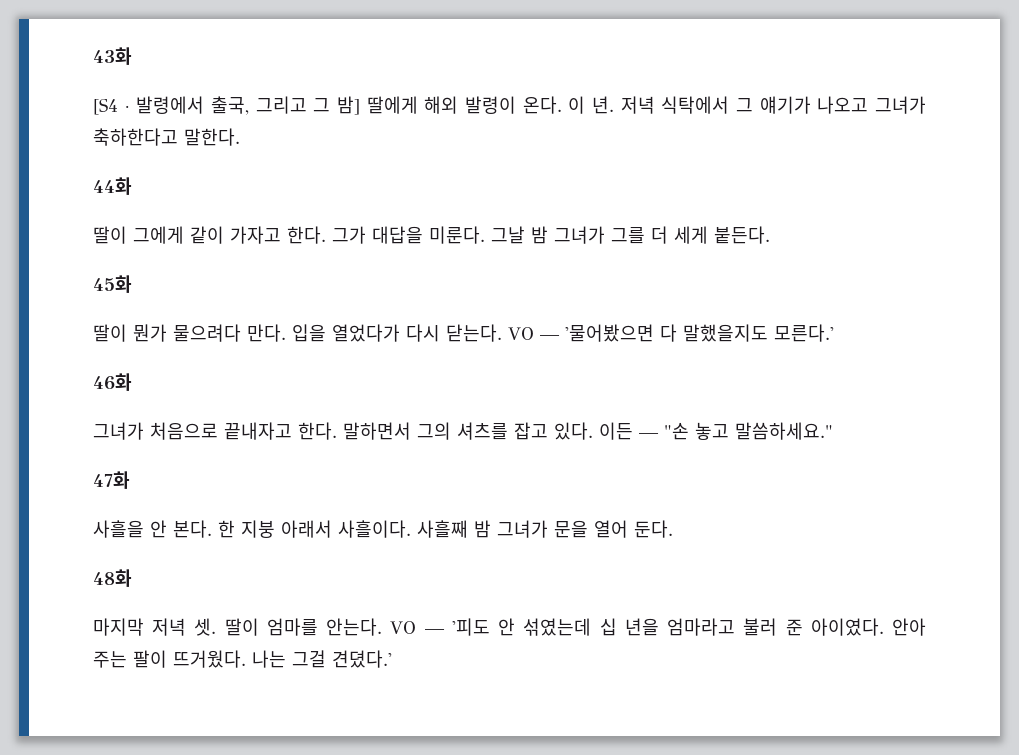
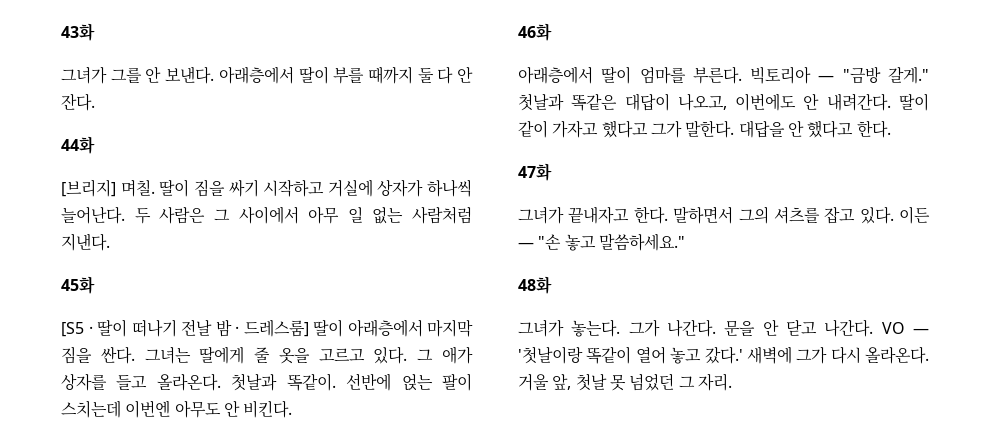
- [S4 · 발령에서 출국, 그리고 그 밤] 딸에게 해외 발령이 온다. 이 년. 저녁 식탁에서 그 얘기가 나오고 그녀가 축하한다고 말한다.
+ 그녀가 그를 안 보낸다. 아래층에서 딸이 부를 때까지 둘 다 안 잔다.
  44화
- 딸이 그에게 같이 가자고 한다. 그가 대답을 미룬다. 그날 밤 그녀가 그를 더 세게 붙든다.
+ [브리지] 며칠. 딸이 짐을 싸기 시작하고 거실에 상자가 하나씩 늘어난다. 두 사람은 그 사이에서 아무 일 없는 사람처럼 지낸다.
  45화
- 딸이 뭔가 물으려다 만다. 입을 열었다가 다시 닫는다. VO — '물어봤으면 다 말했을지도 모른다.'
+ [S5 · 딸이 떠나기 전날 밤 · 드레스룸] 딸이 아래층에서 마지막 짐을 싼다. 그녀는 딸에게 줄 옷을 고르고 있다. 그 애가 상자를 들고 올라온다. 첫날과 똑같이. 선반에 얹는 팔이 스치는데 이번엔 아무도 안 비킨다.
  46화
- 그녀가 처음으로 끝내자고 한다.
+ 아래층에서 딸이 엄마를 부른다. 빅토리아 — "금방 갈게." 첫날과 똑같은 대답이 나오고, 이번에도 안 내려간다. 딸이 같이 가자고 했다고 그가 말한다. 대답을 안 했다고 한다.
+ 47화
+ 그녀가 끝내자고 한다.
- 47화
- 사흘을 안 본다. 한 지붕 아래서 사흘이다. 사흘째 밤 그녀가 문을 열어 둔다.
  48화
- 마지막 저녁 셋. 딸이 엄마를 안는다. VO — '피도 안 섞였는데 십 년을 엄마라고 불러 준 아이였다. 안아 주는 팔이 뜨거웠다. 나는 그걸 견뎠다.'
+ 그녀가 놓는다. 그가 나간다. 문을 안 닫고 나간다. VO — '첫날이랑 똑같이 열어 놓고 갔다.' 새벽에 그가 다시 올라온다. 거울 앞, 첫날 못 넘었던 그 자리.

